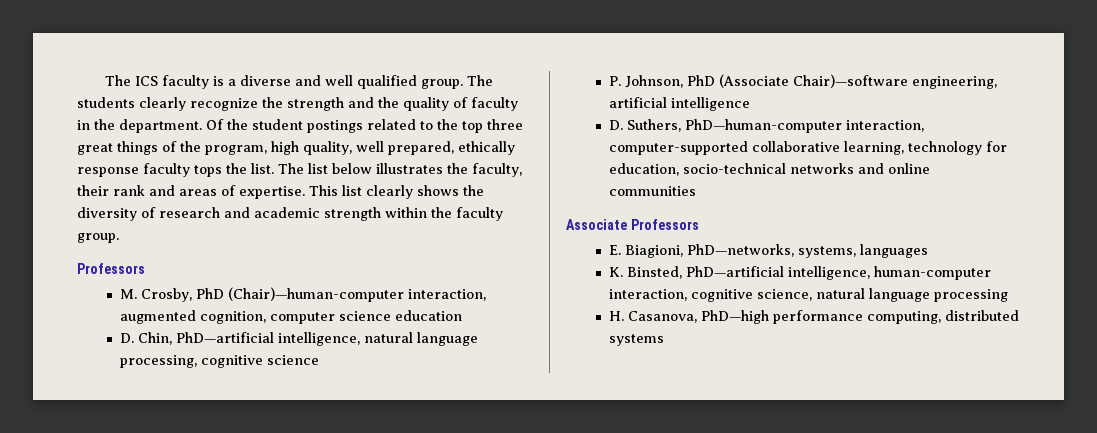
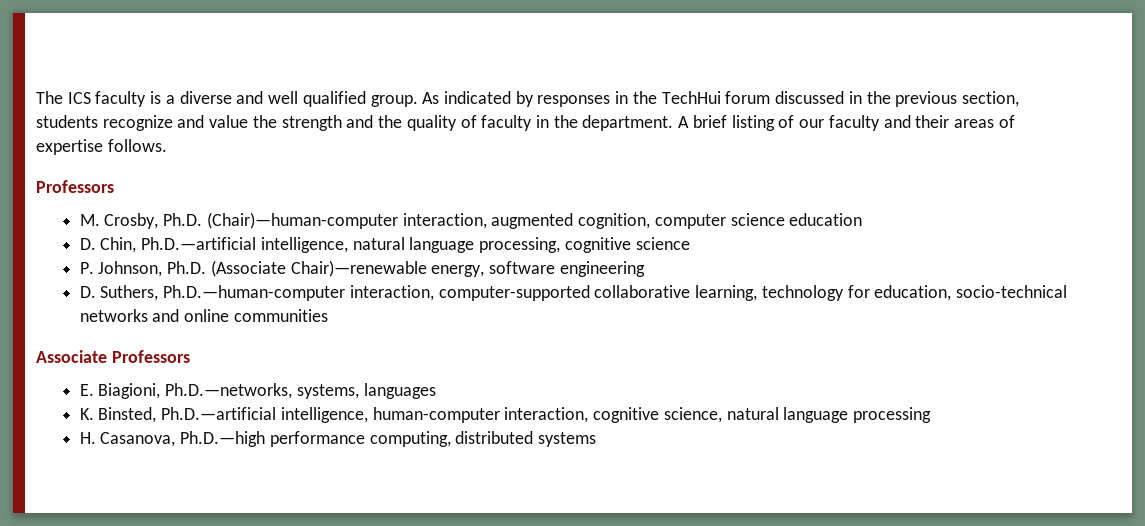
- The students clearly recognize the strength and the quality of faculty in the department.
+ As indicated by responses in the TechHui forum discussed in the previous section, students recognize and value the strength and the quality of faculty in the department.
- Of the student postings related to the top three great things of the program, high quality, well prepared, ethically response faculty tops the list. The list below illustrates the faculty, their rank and areas of expertise. This list clearly shows the diversity of research and academic strength within the faculty group.
+ A brief listing of our faculty and their areas of expertise follows.
- M. Crosby, PhD (Chair)—human-computer interaction, augmented cognition, computer science education
+ M. Crosby, Ph.D. (Chair)—human-computer interaction, augmented cognition, computer science education
- D. Chin, PhD—artificial intelligence, natural language processing, cognitive science
+ D. Chin, Ph.D.—artificial intelligence, natural language processing, cognitive science
- P. Johnson, PhD (Associate Chair)—software engineering, artificial intelligence
+ P. Johnson, Ph.D. (Associate Chair)—renewable energy, software engineering
- D. Suthers, PhD—human-computer interaction, computer-supported collaborative learning, technology for education, socio-technical networks and online communities
+ D. Suthers, Ph.D.—human-computer interaction, computer-supported collaborative learning, technology for education, socio-technical networks and online communities
- E. Biagioni, PhD—networks, systems, languages
+ E. Biagioni, Ph.D.—networks, systems, languages
- K. Binsted, PhD—artificial intelligence, human-computer interaction, cognitive science, natural language processing
+ K. Binsted, Ph.D.—artificial intelligence, human-computer interaction, cognitive science, natural language processing
- H. Casanova, PhD—high performance computing, distributed systems
+ H. Casanova, Ph.D.—high performance computing, distributed systems

